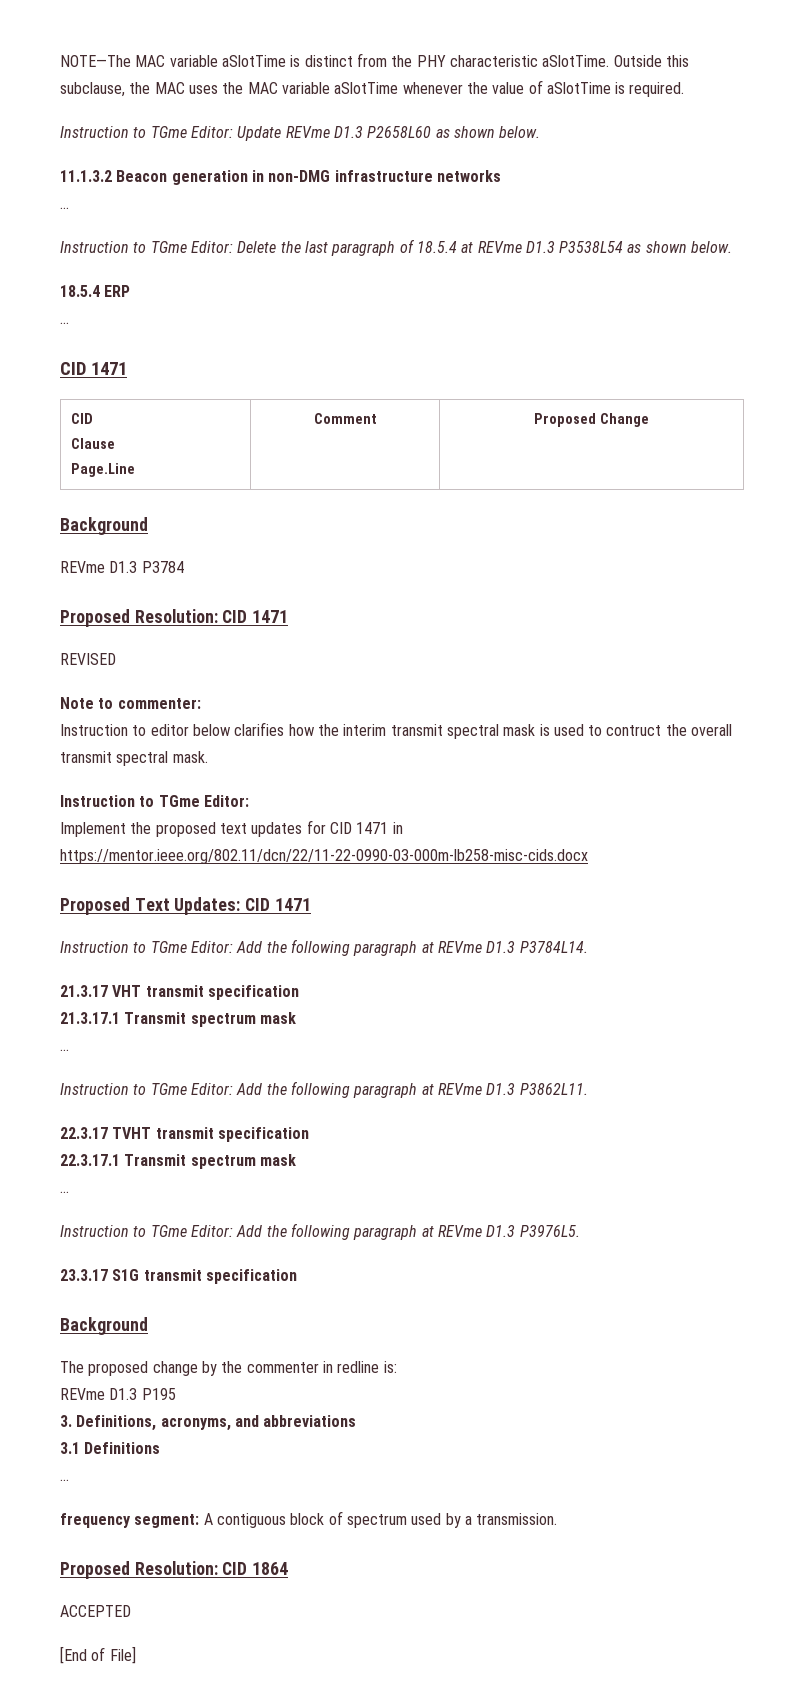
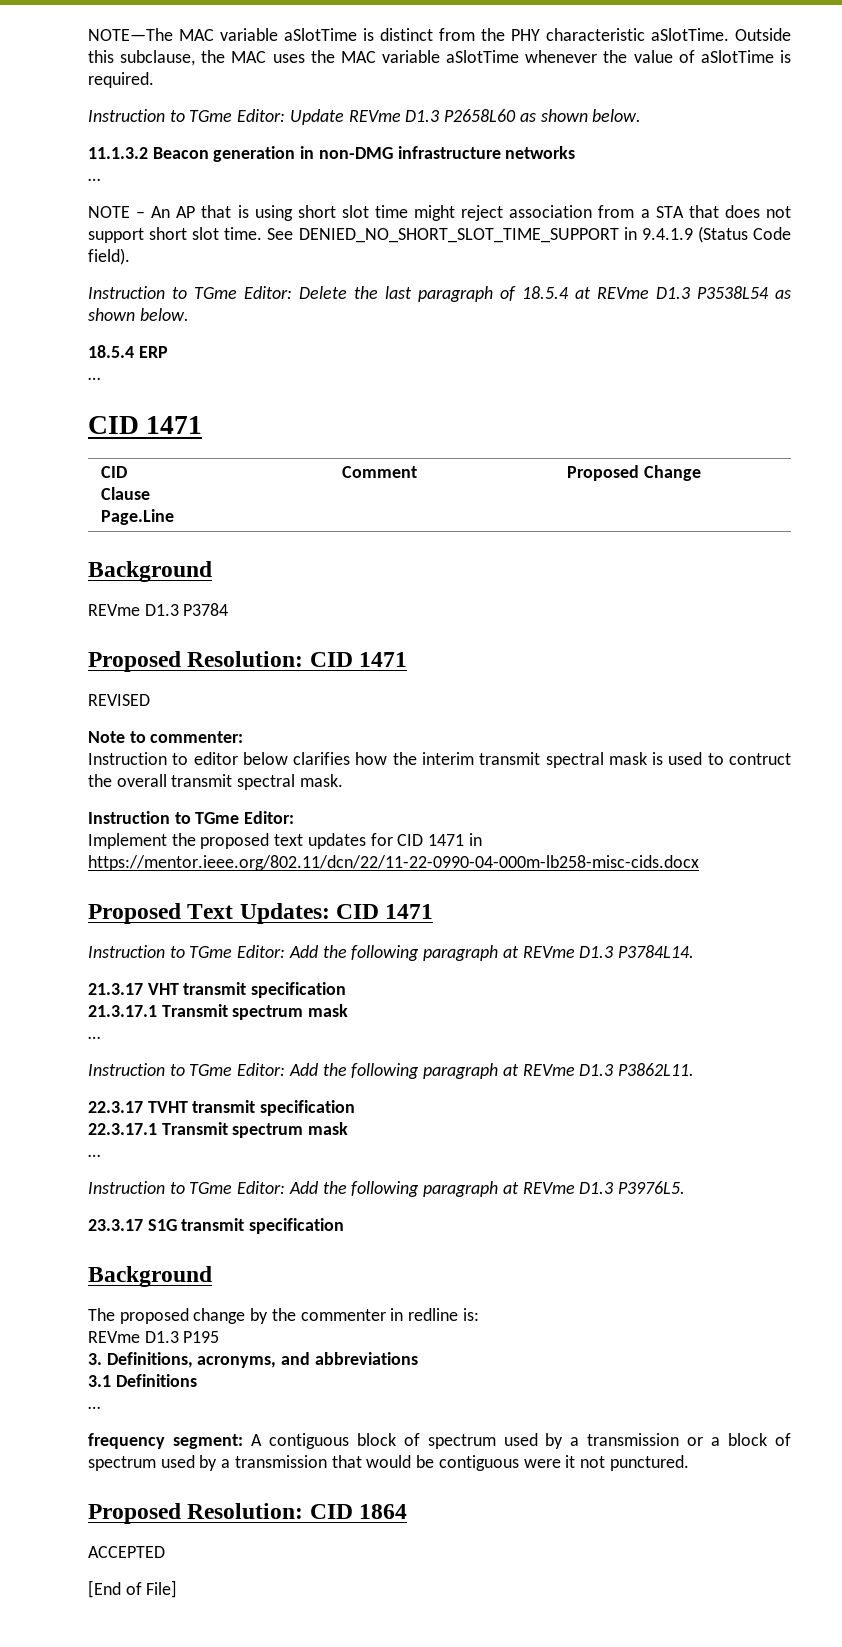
+ NOTE – An AP that is using short slot time might reject association from a STA that does not support short slot time. See DENIED_NO_SHORT_SLOT_TIME_SUPPORT in 9.4.1.9 (Status Code field).
- Implement the proposed text updates for CID 1471 in https://mentor.ieee.org/802.11/dcn/22/11-22-0990-03-000m-lb258-misc-cids.docx
+ Implement the proposed text updates for CID 1471 in https://mentor.ieee.org/802.11/dcn/22/11-22-0990-04-000m-lb258-misc-cids.docx
- frequency segment: A contiguous block of spectrum used by a transmission.
+ frequency segment: A contiguous block of spectrum used by a transmission or a block of spectrum used by a transmission that would be contiguous were it not punctured.

